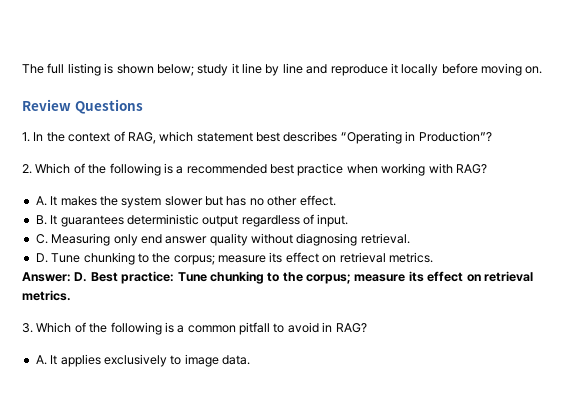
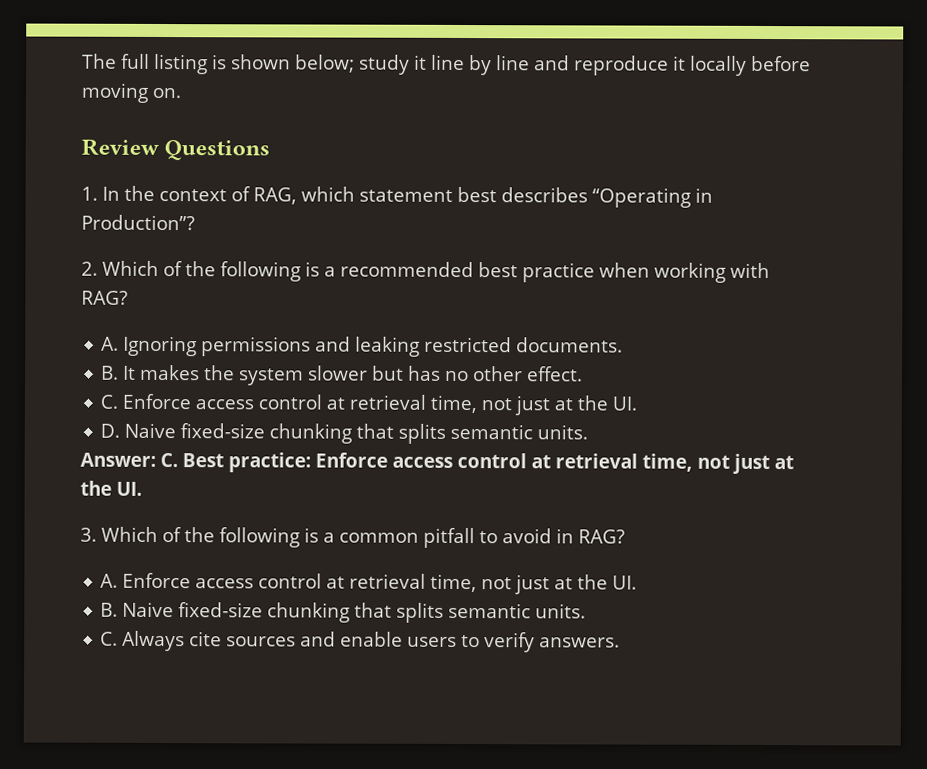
- A. It makes the system slower but has no other effect.
+ A. Ignoring permissions and leaking restricted documents.
+ B. It makes the system slower but has no other effect.
- B. It guarantees deterministic output regardless of input.
- C. Measuring only end answer quality without diagnosing retrieval.
- D. Tune chunking to the corpus; measure its effect on retrieval metrics.
+ C. Enforce access control at retrieval time, not just at the UI.
+ D. Naive fixed-size chunking that splits semantic units.
- Answer: D. Best practice: Tune chunking to the corpus; measure its effect on retrieval metrics.
+ Answer: C. Best practice: Enforce access control at retrieval time, not just at the UI.
- A. It applies exclusively to image data.
+ A. Enforce access control at retrieval time, not just at the UI.
+ B. Naive fixed-size chunking that splits semantic units.
+ C. Always cite sources and enable users to verify answers.

